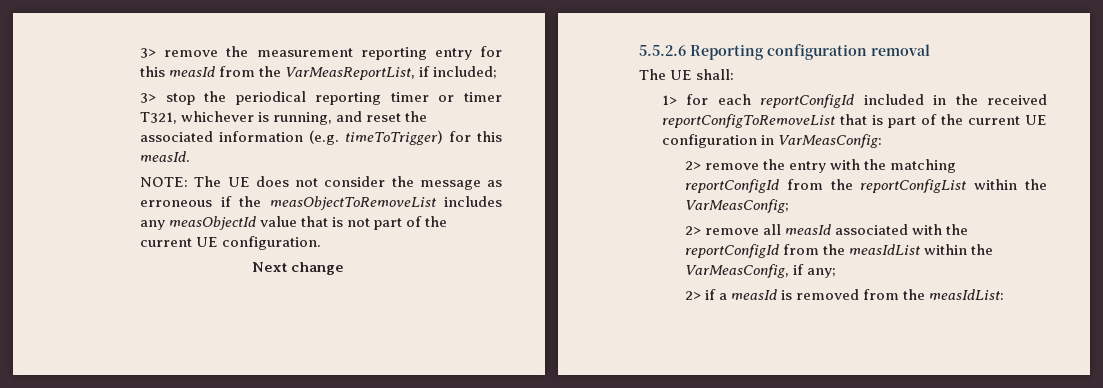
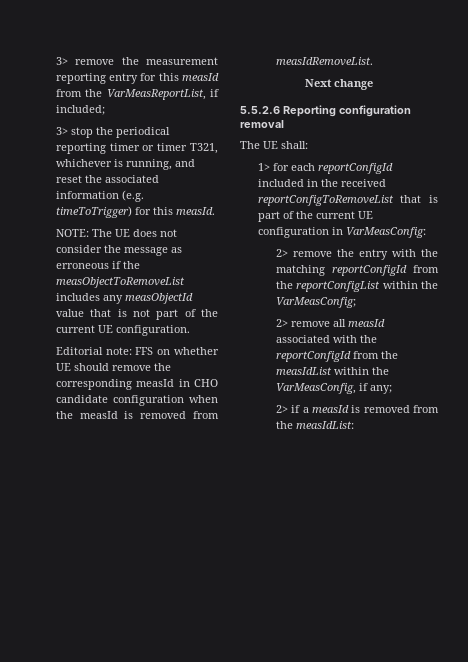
+ Editorial note: FFS on whether UE should remove the corresponding measId in CHO candidate configuration when the measId is removed from measIdRemoveList.

